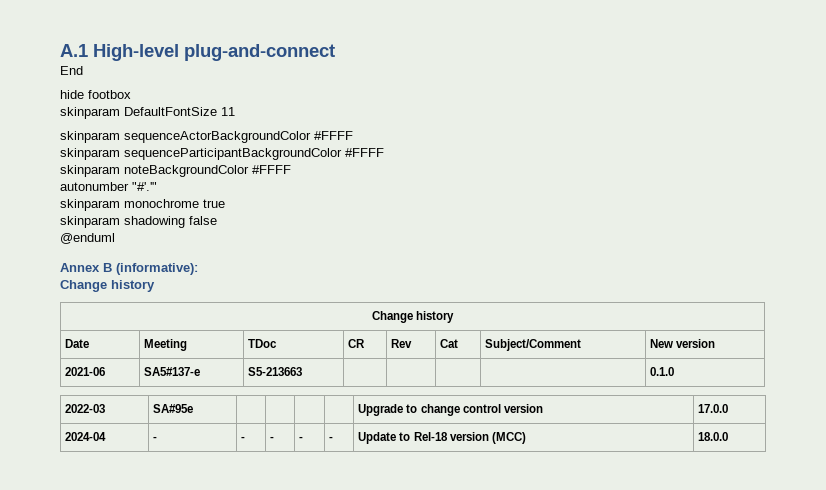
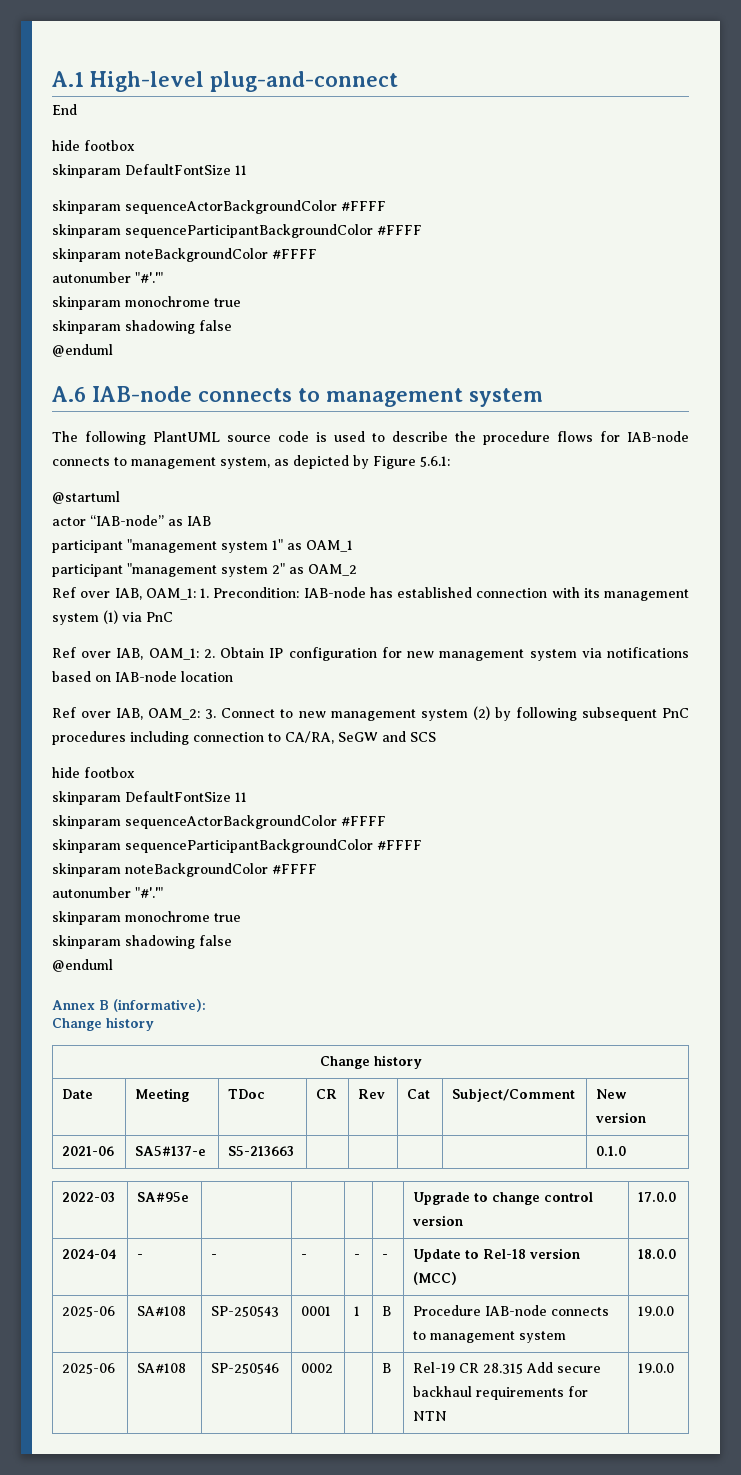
+ A.6 IAB-node connects to management system
+ The following PlantUML source code is used to describe the procedure flows for IAB-node connects to management system, as depicted by Figure 5.6.1:
+ @startuml
+ actor “IAB-node” as IAB
+ participant "management system 1" as OAM_1
+ participant "management system 2" as OAM_2
+ Ref over IAB, OAM_1: 1. Precondition: IAB-node has established connection with its management system (1) via PnC
+ Ref over IAB, OAM_1: 2. Obtain IP configuration for new management system via notifications based on IAB-node location
+ Ref over IAB, OAM_2: 3. Connect to new management system (2) by following subsequent PnC procedures including connection to CA/RA, SeGW and SCS
+ hide footbox
+ skinparam DefaultFontSize 11
+ skinparam sequenceActorBackgroundColor #FFFF
+ skinparam sequenceParticipantBackgroundColor #FFFF
+ skinparam noteBackgroundColor #FFFF
+ autonumber "#'.'"
+ skinparam monochrome true
+ skinparam shadowing false
+ @enduml
+ 2025-06 | SA#108 | SP-250543 | 0001 | 1 | B | Procedure IAB-node connects to management system | 19.0.0
+ 2025-06 | SA#108 | SP-250546 | 0002 | | B | Rel-19 CR 28.315 Add secure backhaul requirements for NTN | 19.0.0

